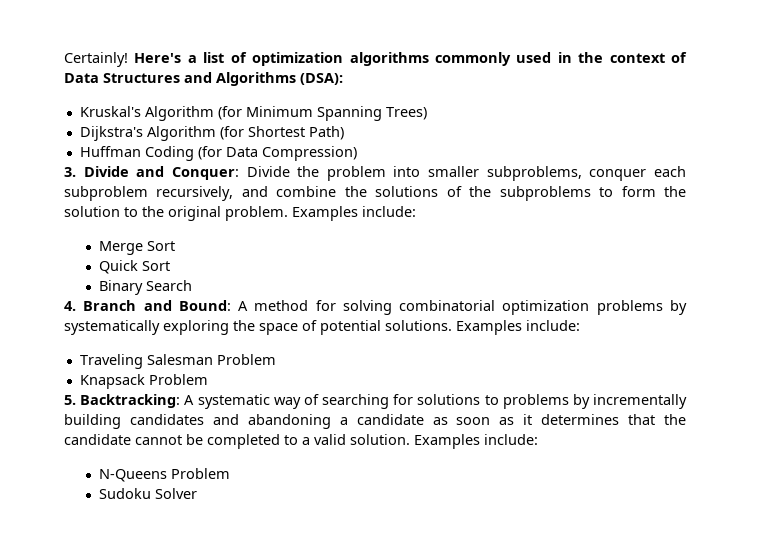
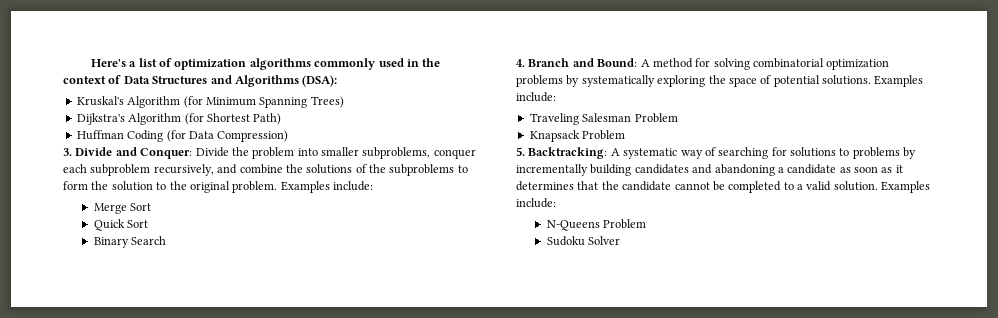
- Certainly!

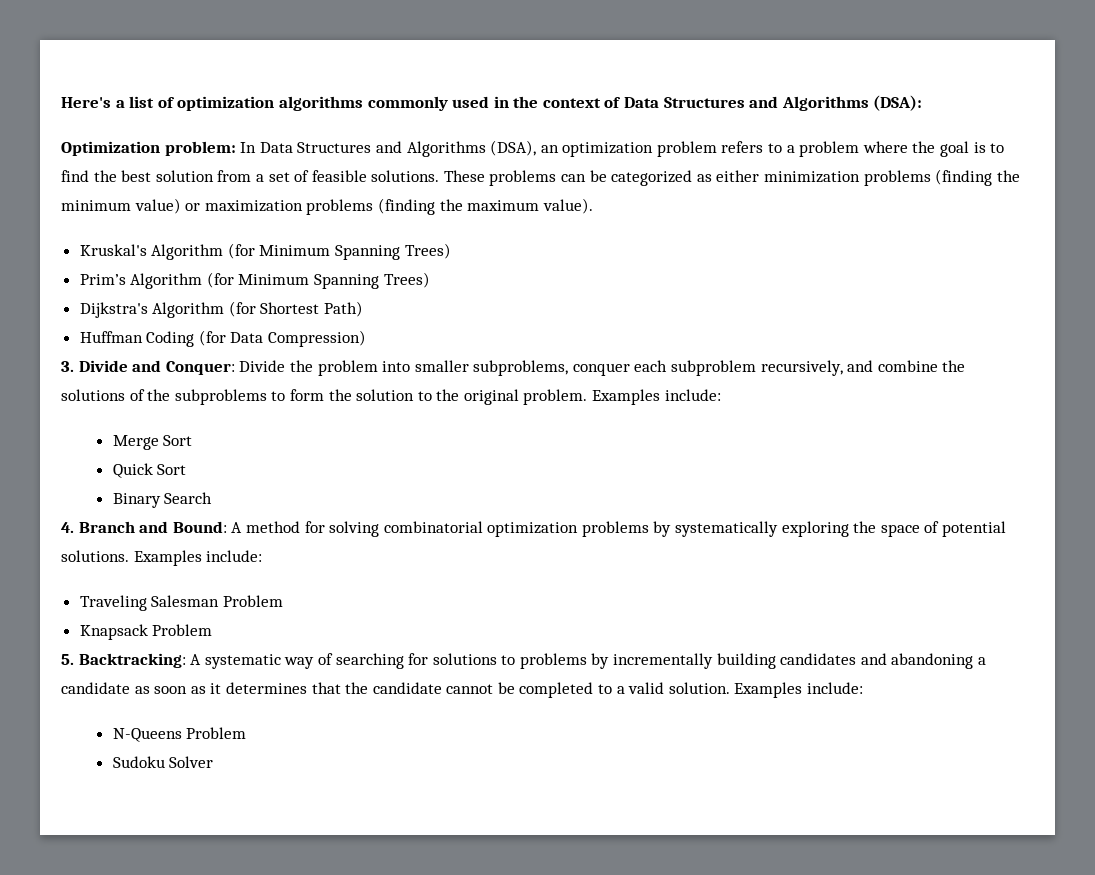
+ Optimization problem: In Data Structures and Algorithms (DSA), an optimization problem refers to a problem where the goal is to find the best solution from a set of feasible solutions. These problems can be categorized as either minimization problems (finding the minimum value) or maximization problems (finding the maximum value).
+ Prim’s Algorithm (for Minimum Spanning Trees)

